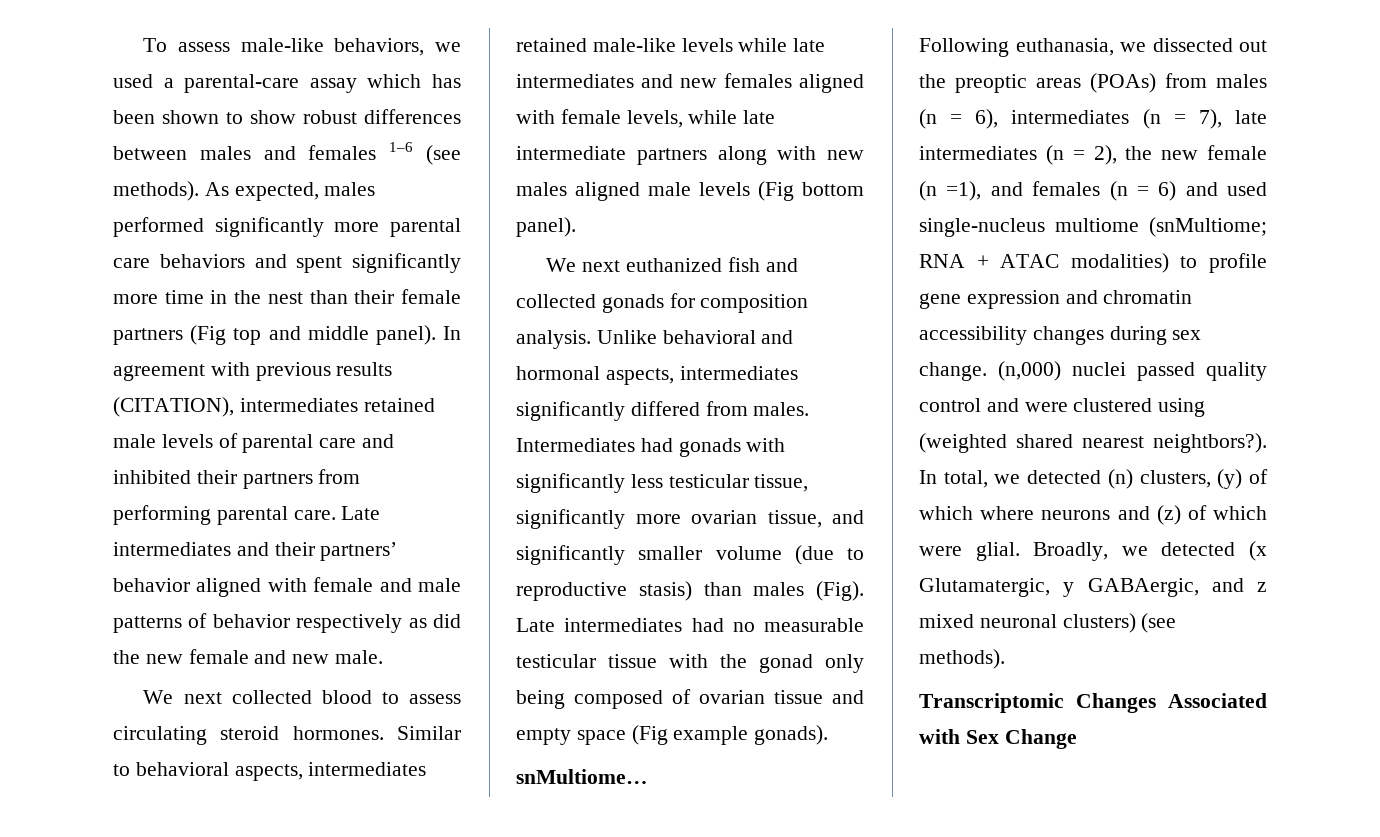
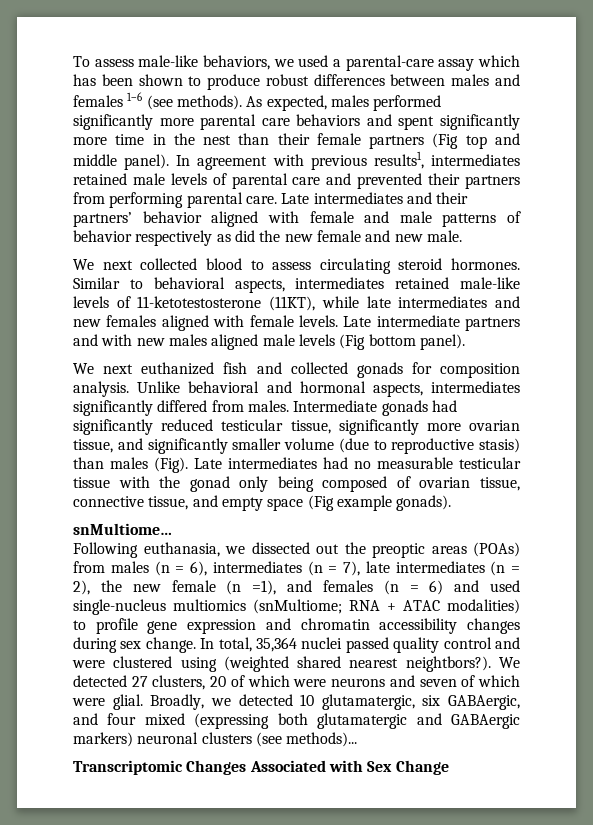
- To assess male-like behaviors, we used a parental-care assay which has been shown to show robust differences between males and females 1–6 (see methods).
+ To assess male-like behaviors, we used a parental-care assay which has been shown to produce robust differences between males and females 1–6 (see methods).
- In agreement with previous results (CITATION), intermediates retained male levels of parental care and inhibited their partners from performing parental care.
+ In agreement with previous results1, intermediates retained male levels of parental care and prevented their partners from performing parental care.
- Similar to behavioral aspects, intermediates retained male-like levels while late intermediates and new females aligned with female levels, while late intermediate partners along with new males aligned male levels (Fig bottom panel).
+ Similar to behavioral aspects, intermediates retained male-like levels of 11-ketotestosterone (11KT), while late intermediates and new females aligned with female levels. Late intermediate partners and with new males aligned male levels (Fig bottom panel).
- Intermediates had gonads with significantly less testicular tissue, significantly more ovarian tissue, and significantly smaller volume (due to reproductive stasis) than males (Fig).
+ Intermediate gonads had significantly reduced testicular tissue, significantly more ovarian tissue, and significantly smaller volume (due to reproductive stasis) than males (Fig).
- Late intermediates had no measurable testicular tissue with the gonad only being composed of ovarian tissue and empty space (Fig example gonads).
+ Late intermediates had no measurable testicular tissue with the gonad only being composed of ovarian tissue, connective tissue, and empty space (Fig example gonads).
- Following euthanasia, we dissected out the preoptic areas (POAs) from males (n = 6), intermediates (n = 7), late intermediates (n = 2), the new female (n =1), and females (n = 6) and used single-nucleus multiome (snMultiome; RNA + ATAC modalities) to profile gene expression and chromatin accessibility changes during sex change.
+ Following euthanasia, we dissected out the preoptic areas (POAs) from males (n = 6), intermediates (n = 7), late intermediates (n = 2), the new female (n =1), and females (n = 6) and used single-nucleus multiomics (snMultiome; RNA + ATAC modalities) to profile gene expression and chromatin accessibility changes during sex change.
- (n,000) nuclei passed quality control and were clustered using (weighted shared nearest neightbors?).
+ In total, 35,364 nuclei passed quality control and were clustered using (weighted shared nearest neightbors?).
- In total, we detected (n) clusters, (y) of which where neurons and (z) of which were glial.
+ We detected 27 clusters, 20 of which were neurons and seven of which were glial.
- Broadly, we detected (x Glutamatergic, y GABAergic, and z mixed neuronal clusters) (see methods).
+ Broadly, we detected 10 glutamatergic, six GABAergic, and four mixed (expressing both glutamatergic and GABAergic markers) neuronal clusters (see methods)...

